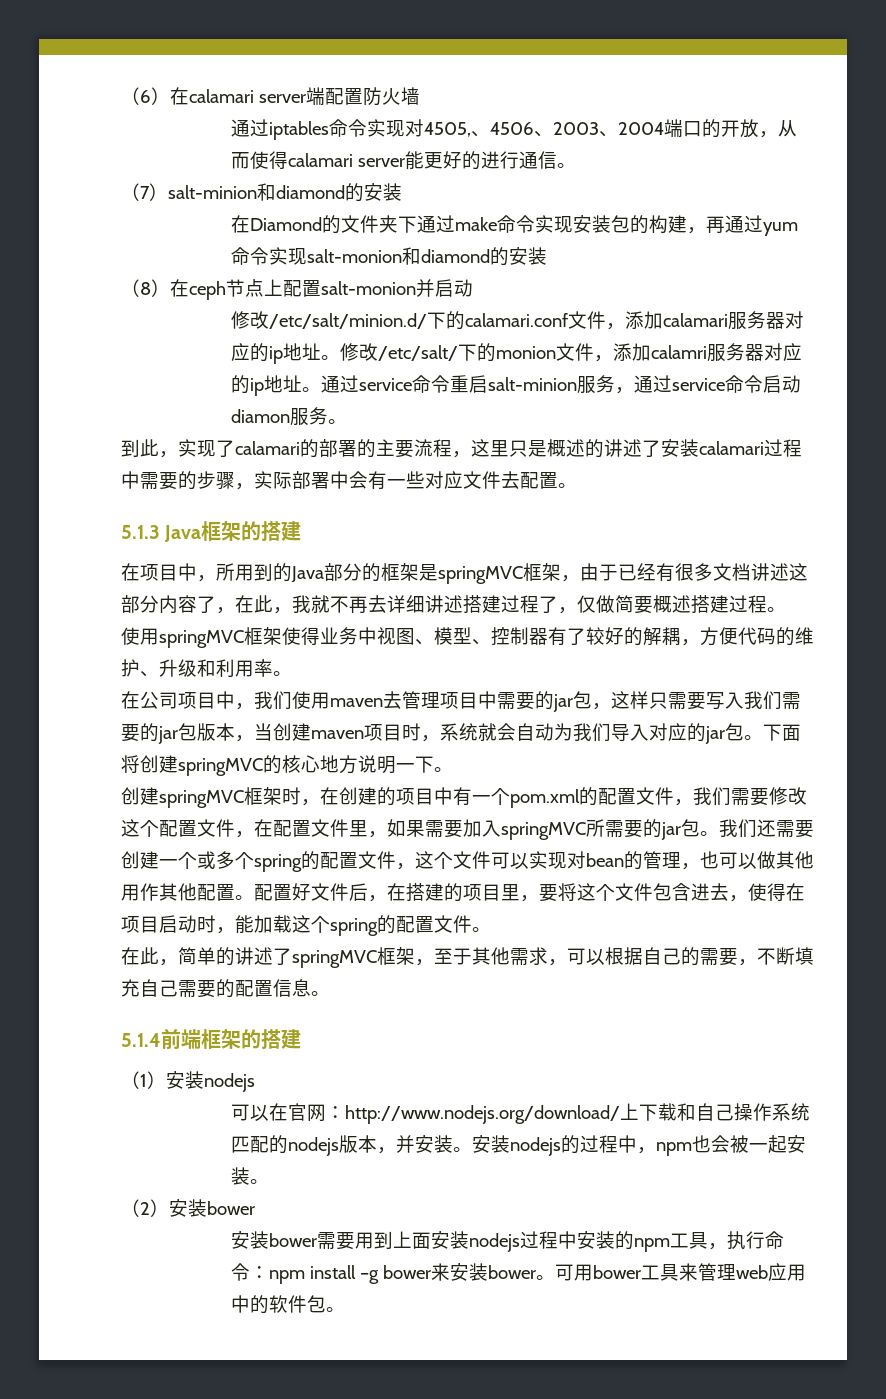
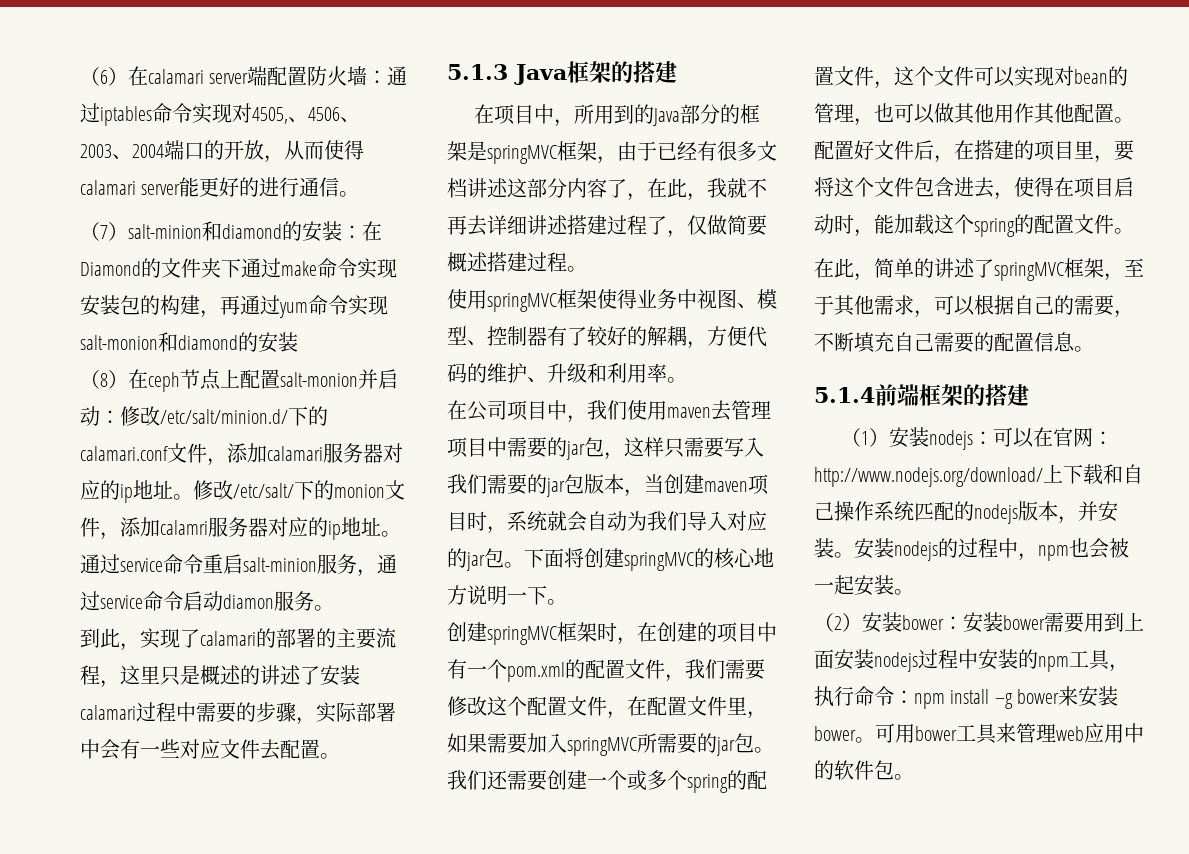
- （6）在calamari server端配置防火墙
- 通过iptables命令实现对4505,、4506、2003、2004端口的开放，从而使得calamari server能更好的进行通信。
+ （6）在calamari server端配置防火墙：通过iptables命令实现对4505,、4506、2003、2004端口的开放，从而使得calamari server能更好的进行通信。
- （7）salt-minion和diamond的安装
- 在Diamond的文件夹下通过make命令实现安装包的构建，再通过yum命令实现salt-monion和diamond的安装
+ （7）salt-minion和diamond的安装：在Diamond的文件夹下通过make命令实现安装包的构建，再通过yum命令实现salt-monion和diamond的安装
- （8）在ceph节点上配置salt-monion并启动
- 修改/etc/salt/minion.d/下的calamari.conf文件，添加calamari服务器对应的ip地址。
+ （8）在ceph节点上配置salt-monion并启动：修改/etc/salt/minion.d/下的calamari.conf文件，添加calamari服务器对应的ip地址。
- （1）安装nodejs
- 可以在官网：http://www.nodejs.org/download/上下载和自己操作系统匹配的nodejs版本，并安装。
+ （1）安装nodejs：可以在官网：http://www.nodejs.org/download/上下载和自己操作系统匹配的nodejs版本，并安装。
- （2）安装bower
- 安装bower需要用到上面安装nodejs过程中安装的npm工具，执行命令：npm install –g bower来安装bower。
+ （2）安装bower：安装bower需要用到上面安装nodejs过程中安装的npm工具，执行命令：npm install –g bower来安装bower。

